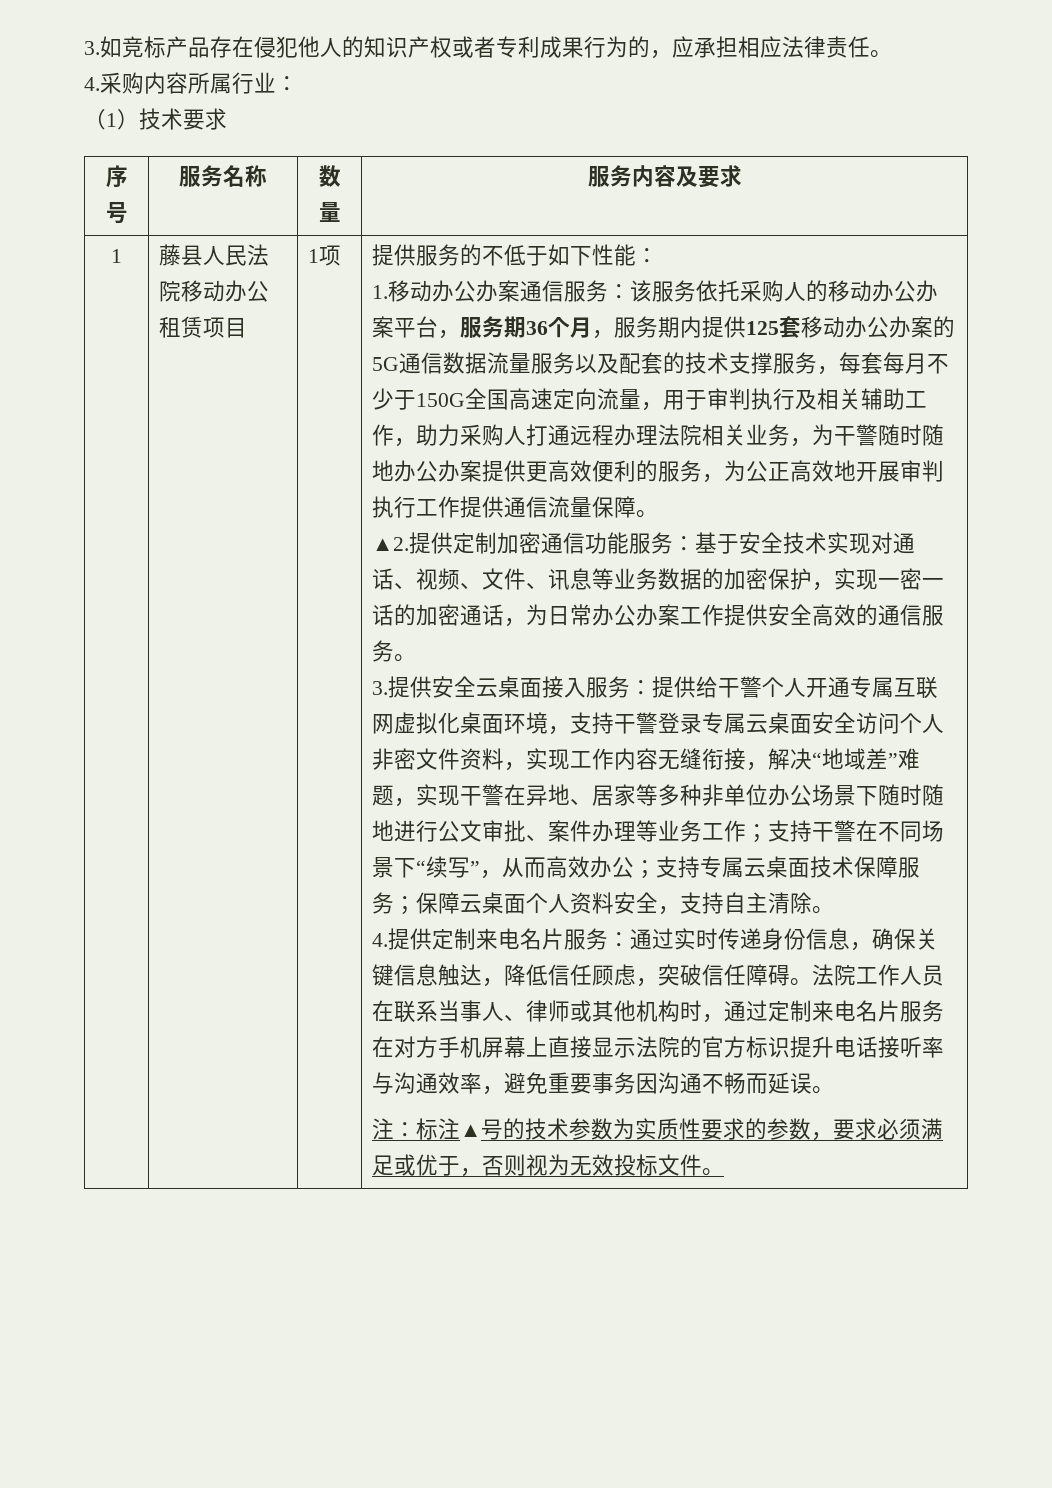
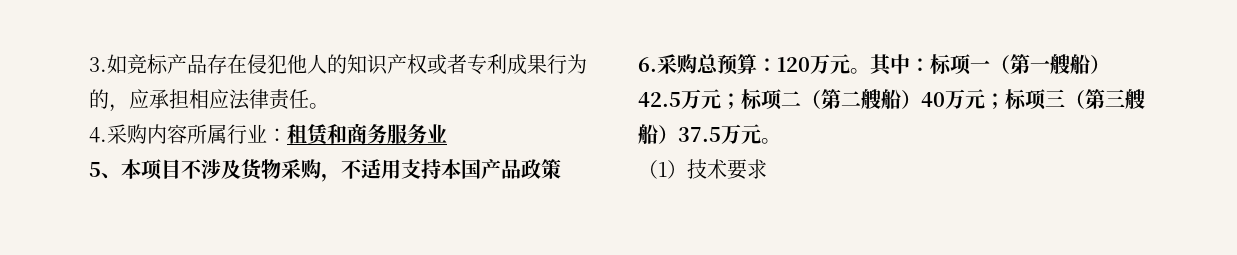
- 4.采购内容所属行业：
+ 4.采购内容所属行业：租赁和商务服务业
+ 5、本项目不涉及货物采购，不适用支持本国产品政策
+ 6.采购总预算：120万元。其中：标项一（第一艘船）42.5万元；标项二（第二艘船）40万元；标项三（第三艘船）37.5万元。
  （1）技术要求
- 序号 | 服务名称 | 数量 | 服务内容及要求
- 1 | 藤县人民法院移动办公租赁项目 | 1项 | 提供服务的不低于如下性能：
- 1.移动办公办案通信服务：该服务依托采购人的移动办公办案平台，服务期36个月，服务期内提供125套移动办公办案的5G通信数据流量服务以及配套的技术支撑服务，每套每月不少于150G全国高速定向流量，用于审判执行及相关辅助工作，助力采购人打通远程办理法院相关业务，为干警随时随地办公办案提供更高效便利的服务，为公正高效地开展审判执行工作提供通信流量保障。
- ▲2.提供定制加密通信功能服务：基于安全技术实现对通话、视频、文件、讯息等业务数据的加密保护，实现一密一话的加密通话，为日常办公办案工作提供安全高效的通信服务。
- 3.提供安全云桌面接入服务：提供给干警个人开通专属互联网虚拟化桌面环境，支持干警登录专属云桌面安全访问个人非密文件资料，实现工作内容无缝衔接，解决“地域差”难题，实现干警在异地、居家等多种非单位办公场景下随时随地进行公文审批、案件办理等业务工作；支持干警在不同场景下“续写”，从而高效办公；支持专属云桌面技术保障服务；保障云桌面个人资料安全，支持自主清除。
- 4.提供定制来电名片服务：通过实时传递身份信息，确保关键信息触达，降低信任顾虑，突破信任障碍。法院工作人员在联系当事人、律师或其他机构时，通过定制来电名片服务在对方手机屏幕上直接显示法院的官方标识提升电话接听率与沟通效率，避免重要事务因沟通不畅而延误。
- 注：标注▲号的技术参数为实质性要求的参数，要求必须满足或优于，否则视为无效投标文件。

